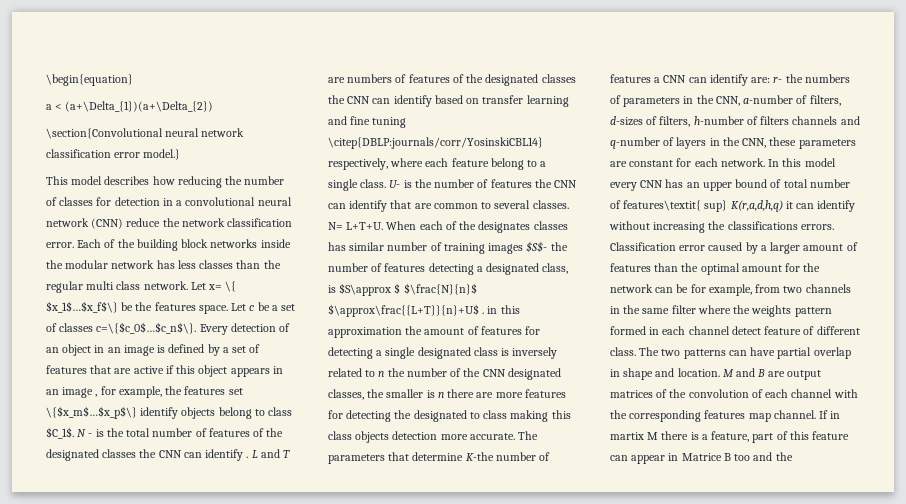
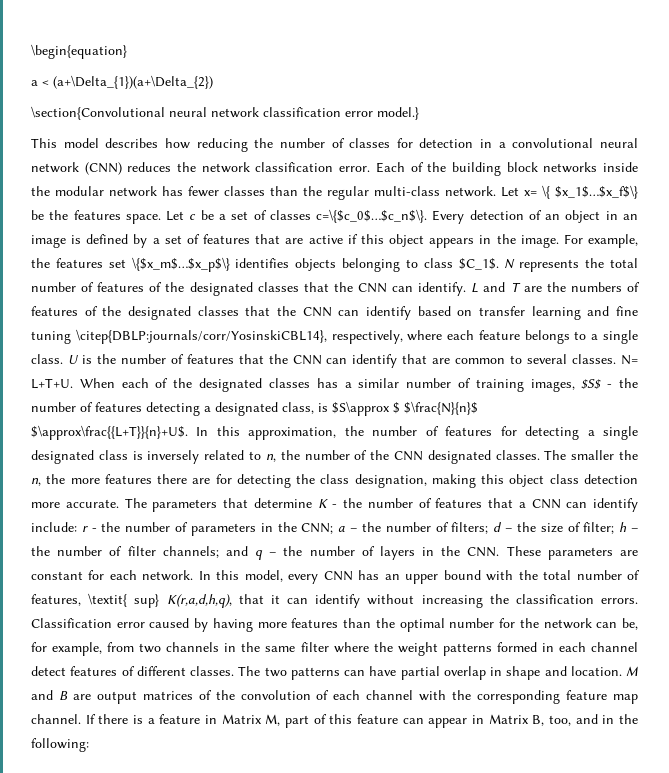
- This model describes how reducing the number of classes for detection in a convolutional neural network (CNN) reduce the network classification error.
+ This model describes how reducing the number of classes for detection in a convolutional neural network (CNN) reduces the network classification error.
- Each of the building block networks inside the modular network has less classes than the regular multi class network.
+ Each of the building block networks inside the modular network has fewer classes than the regular multi-class network.
- Every detection of an object in an image is defined by a set of features that are active if this object appears in an image , for example, the features set \{$x_m$…$x_p$\} identify objects belong to class $C_1$.
+ Every detection of an object in an image is defined by a set of features that are active if this object appears in the image. For example, the features set \{$x_m$…$x_p$\} identifies objects belonging to class $C_1$.
- N - is the total number of features of the designated classes the CNN can identify .
+ N represents the total number of features of the designated classes that the CNN can identify.
- L and T are numbers of features of the designated classes the CNN can identify based on transfer learning and fine tuning \citep{DBLP:journals/corr/YosinskiCBL14} respectively, where each feature belong to a single class.
+ L and T are the numbers of features of the designated classes that the CNN can identify based on transfer learning and fine tuning \citep{DBLP:journals/corr/YosinskiCBL14}, respectively, where each feature belongs to a single class.
- U- is the number of features the CNN can identify that are common to several classes.
+ U is the number of features that the CNN can identify that are common to several classes.
- When each of the designates classes has similar number of training images $S$- the number of features detecting a designated class, is $S\approx $ $\frac{N}{n}$ $\approx\frac{{L+T}}{n}+U$ . in this approximation the amount of features for detecting a single designated class is inversely related to n the number of the CNN designated classes, the smaller is n there are more features for detecting the designated to class making this class objects detection more accurate.
+ When each of the designated classes has a similar number of training images, $S$ - the number of features detecting a designated class, is $S\approx $ $\frac{N}{n}$ $\approx\frac{{L+T}}{n}+U$. In this approximation, the number of features for detecting a single designated class is inversely related to n, the number of the CNN designated classes. The smaller the n, the more features there are for detecting the class designation, making this object class detection more accurate.
- The parameters that determine K-the number of features a CNN can identify are: r- the numbers of parameters in the CNN, a-number of filters, d-sizes of filters, h-number of filters channels and q-number of layers in the CNN, these parameters are constant for each network.
+ The parameters that determine K - the number of features that a CNN can identify include: r - the number of parameters in the CNN; a – the number of filters; d – the size of filter; h – the number of filter channels; and q – the number of layers in the CNN. These parameters are constant for each network.
- In this model every CNN has an upper bound of total number of features\textit{ sup} K(r,a,d,h,q) it can identify without increasing the classifications errors.
+ In this model, every CNN has an upper bound with the total number of features, \textit{ sup} K(r,a,d,h,q), that it can identify without increasing the classification errors.
- Classification error caused by a larger amount of features than the optimal amount for the network can be for example, from two channels in the same filter where the weights pattern formed in each channel detect feature of different class.
+ Classification error caused by having more features than the optimal number for the network can be, for example, from two channels in the same filter where the weight patterns formed in each channel detect features of different classes.
- M and B are output matrices of the convolution of each channel with the corresponding features map channel.
+ M and B are output matrices of the convolution of each channel with the corresponding feature map channel.
- If in martix M there is a feature, part of this feature can appear in Matrice B too and the
+ If there is a feature in Matrix M, part of this feature can appear in Matrix B, too, and in the following:

